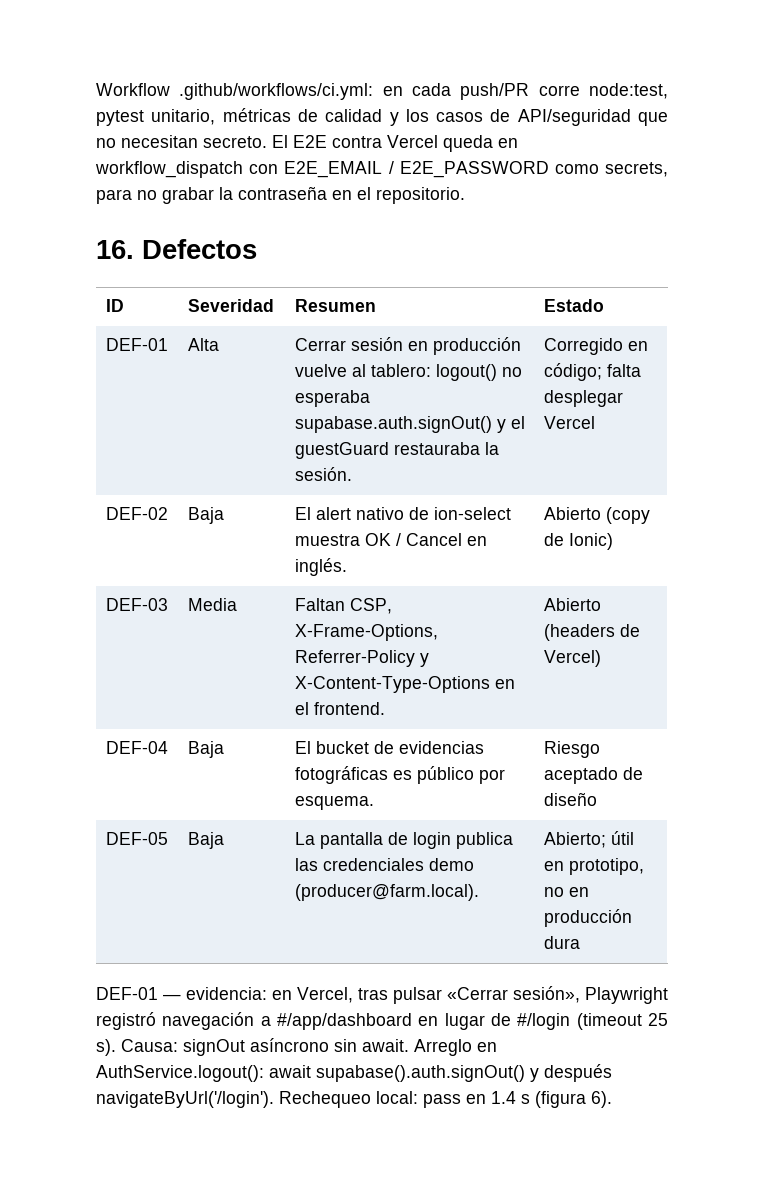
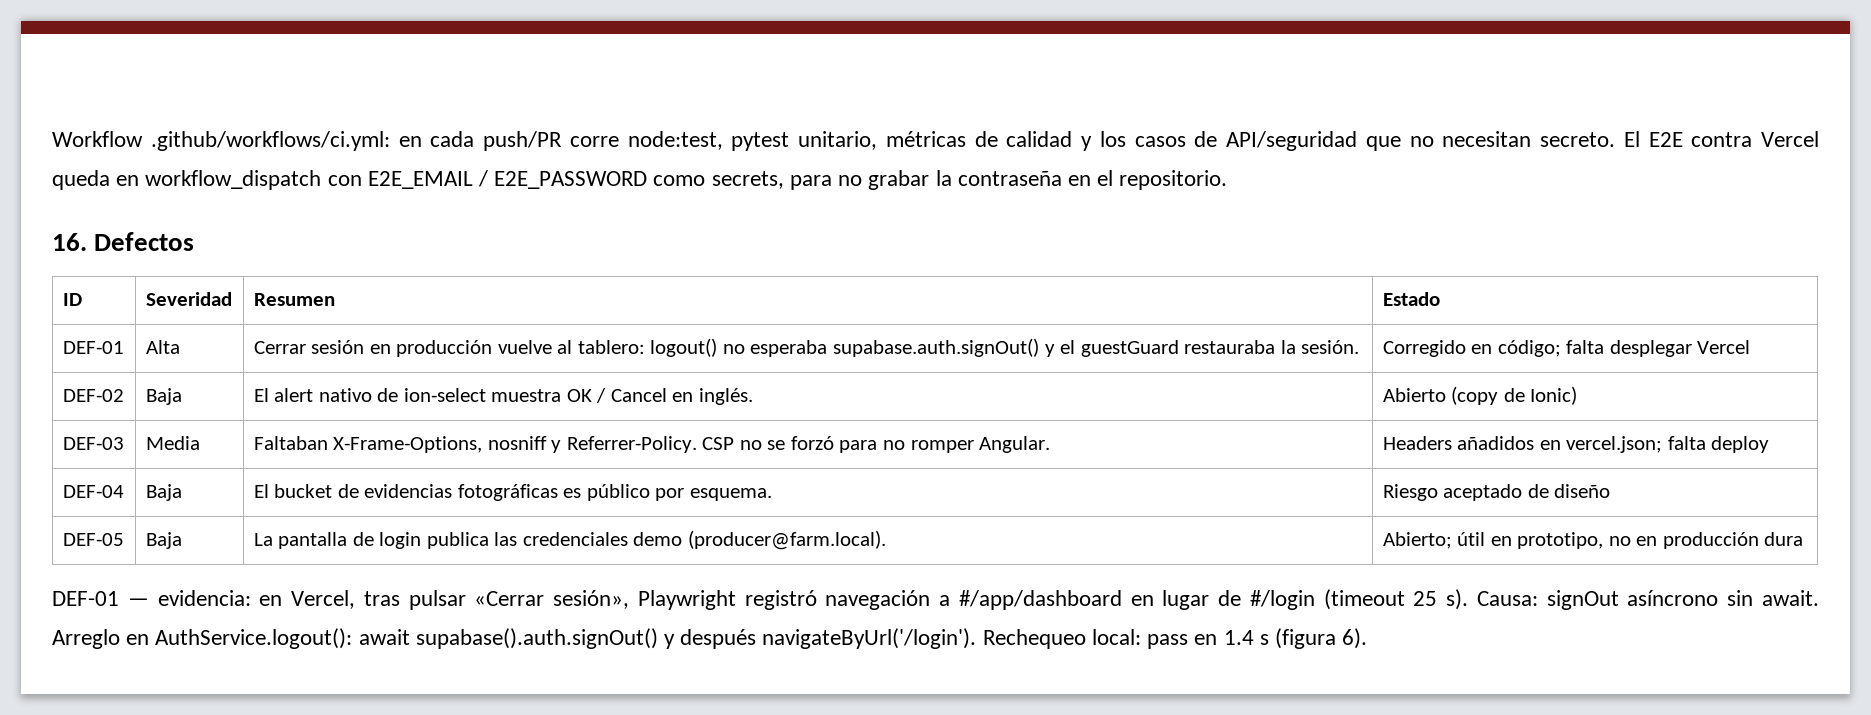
- DEF-03 | Media | Faltan CSP, X-Frame-Options, Referrer-Policy y X-Content-Type-Options en el frontend. | Abierto (headers de Vercel)
+ DEF-03 | Media | Faltaban X-Frame-Options, nosniff y Referrer-Policy. CSP no se forzó para no romper Angular. | Headers añadidos en vercel.json; falta deploy

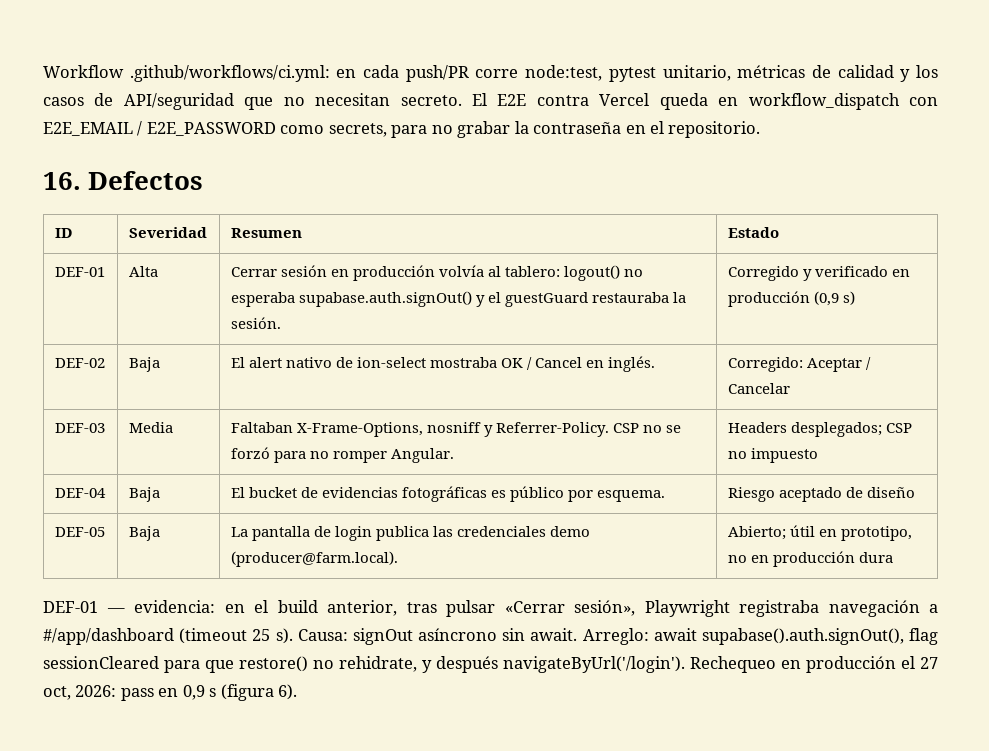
- DEF-01 | Alta | Cerrar sesión en producción vuelve al tablero: logout() no esperaba supabase.auth.signOut() y el guestGuard restauraba la sesión. | Corregido en código; falta desplegar Vercel
+ DEF-01 | Alta | Cerrar sesión en producción volvía al tablero: logout() no esperaba supabase.auth.signOut() y el guestGuard restauraba la sesión. | Corregido y verificado en producción (0,9 s)
- DEF-02 | Baja | El alert nativo de ion-select muestra OK / Cancel en inglés. | Abierto (copy de Ionic)
+ DEF-02 | Baja | El alert nativo de ion-select mostraba OK / Cancel en inglés. | Corregido: Aceptar / Cancelar
- DEF-03 | Media | Faltaban X-Frame-Options, nosniff y Referrer-Policy. CSP no se forzó para no romper Angular. | Headers añadidos en vercel.json; falta deploy
+ DEF-03 | Media | Faltaban X-Frame-Options, nosniff y Referrer-Policy. CSP no se forzó para no romper Angular. | Headers desplegados; CSP no impuesto
- DEF-01 — evidencia: en Vercel, tras pulsar «Cerrar sesión», Playwright registró navegación a #/app/dashboard en lugar de #/login (timeout 25 s).
+ DEF-01 — evidencia: en el build anterior, tras pulsar «Cerrar sesión», Playwright registraba navegación a #/app/dashboard (timeout 25 s).
- Arreglo en AuthService.logout(): await supabase().auth.signOut() y después navigateByUrl('/login'). Rechequeo local: pass en 1.4 s (figura 6).
+ Arreglo: await supabase().auth.signOut(), flag sessionCleared para que restore() no rehidrate, y después navigateByUrl('/login'). Rechequeo en producción el 27 oct, 2026: pass en 0,9 s (figura 6).

